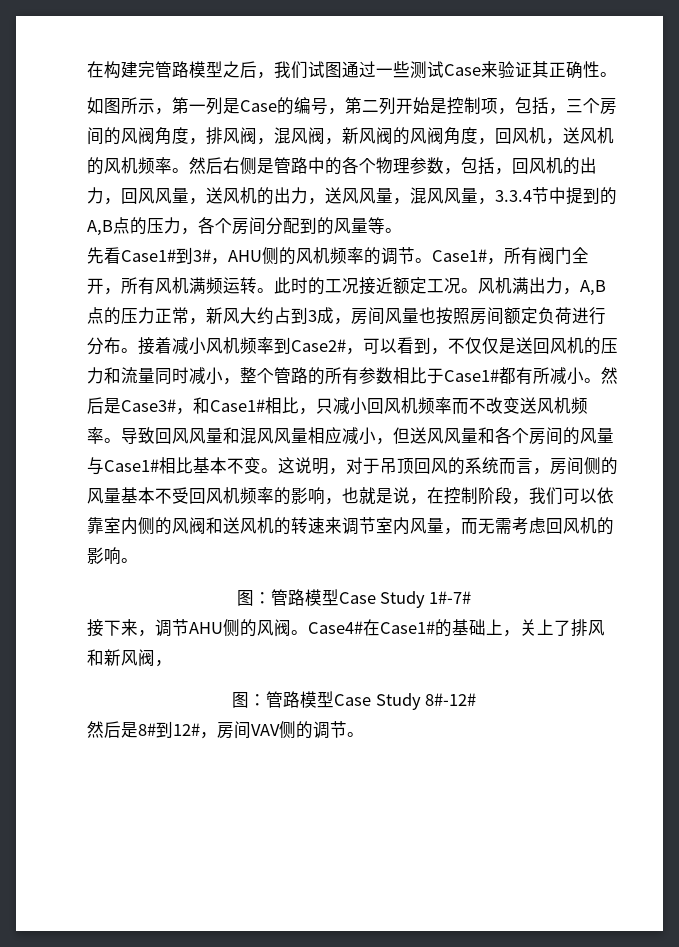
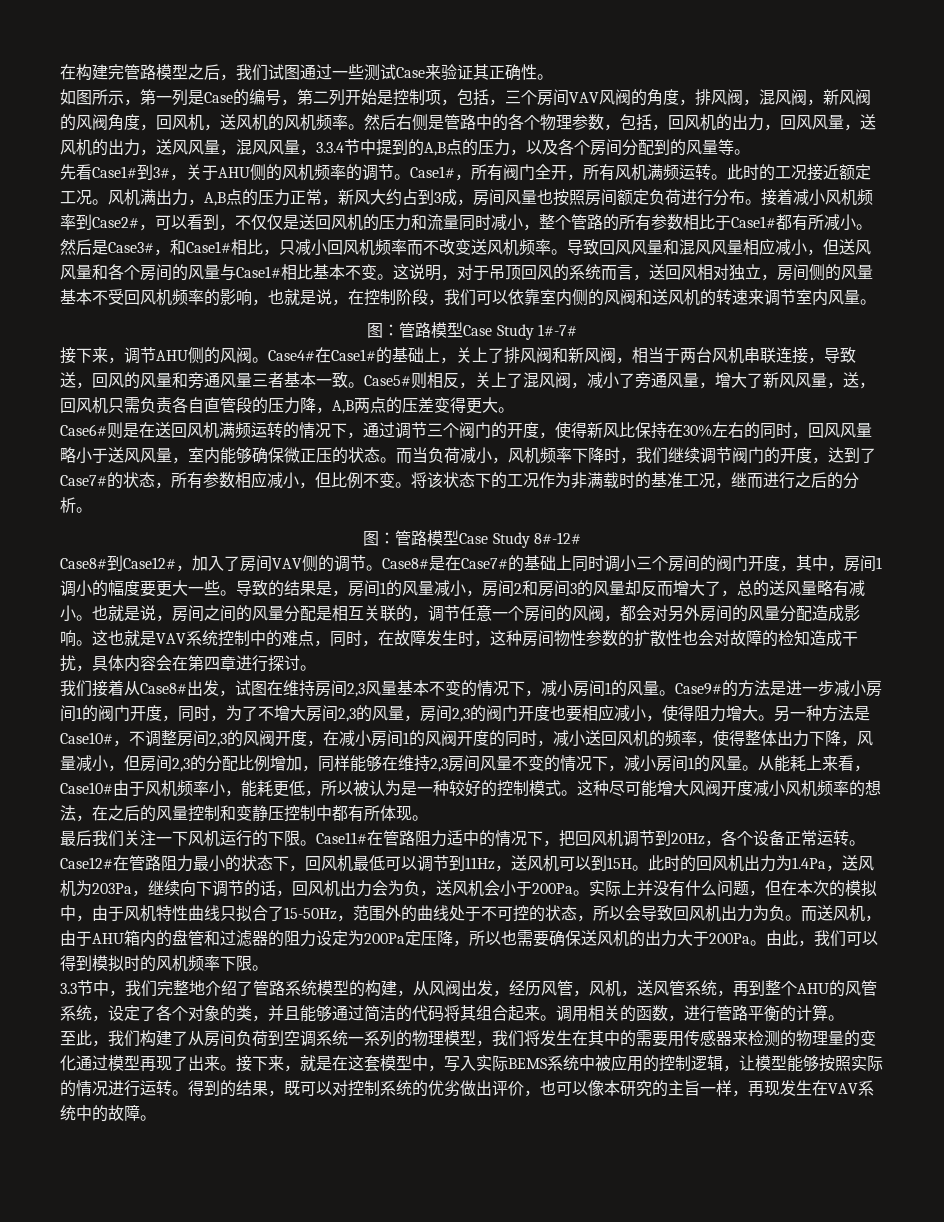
- 如图所示，第一列是Case的编号，第二列开始是控制项，包括，三个房间的风阀角度，排风阀，混风阀，新风阀的风阀角度，回风机，送风机的风机频率。
+ 如图所示，第一列是Case的编号，第二列开始是控制项，包括，三个房间VAV风阀的角度，排风阀，混风阀，新风阀的风阀角度，回风机，送风机的风机频率。
- 然后右侧是管路中的各个物理参数，包括，回风机的出力，回风风量，送风机的出力，送风风量，混风风量，3.3.4节中提到的A,B点的压力，各个房间分配到的风量等。
+ 然后右侧是管路中的各个物理参数，包括，回风机的出力，回风风量，送风机的出力，送风风量，混风风量，3.3.4节中提到的A,B点的压力，以及各个房间分配到的风量等。
- 先看Case1#到3#，AHU侧的风机频率的调节。
+ 先看Case1#到3#，关于AHU侧的风机频率的调节。
- 这说明，对于吊顶回风的系统而言，房间侧的风量基本不受回风机频率的影响，也就是说，在控制阶段，我们可以依靠室内侧的风阀和送风机的转速来调节室内风量，而无需考虑回风机的影响。
+ 这说明，对于吊顶回风的系统而言，送回风相对独立，房间侧的风量基本不受回风机频率的影响，也就是说，在控制阶段，我们可以依靠室内侧的风阀和送风机的转速来调节室内风量。
- Case4#在Case1#的基础上，关上了排风和新风阀，
+ Case4#在Case1#的基础上，关上了排风阀和新风阀，相当于两台风机串联连接，导致送，回风的风量和旁通风量三者基本一致。Case5#则相反，关上了混风阀，减小了旁通风量，增大了新风风量，送，回风机只需负责各自直管段的压力降，A,B两点的压差变得更大。
+ Case6#则是在送回风机满频运转的情况下，通过调节三个阀门的开度，使得新风比保持在30%左右的同时，回风风量略小于送风风量，室内能够确保微正压的状态。而当负荷减小，风机频率下降时，我们继续调节阀门的开度，达到了Case7#的状态，所有参数相应减小，但比例不变。将该状态下的工况作为非满载时的基准工况，继而进行之后的分析。
- 然后是8#到12#，房间VAV侧的调节。
+ Case8#到Case12#，加入了房间VAV侧的调节。
+ Case8#是在Case7#的基础上同时调小三个房间的阀门开度，其中，房间1调小的幅度要更大一些。导致的结果是，房间1的风量减小，房间2和房间3的风量却反而增大了，总的送风量略有减小。也就是说，房间之间的风量分配是相互关联的，调节任意一个房间的风阀，都会对另外房间的风量分配造成影响。这也就是VAV系统控制中的难点，同时，在故障发生时，这种房间物性参数的扩散性也会对故障的检知造成干扰，具体内容会在第四章进行探讨。
+ 我们接着从Case8#出发，试图在维持房间2,3风量基本不变的情况下，减小房间1的风量。Case9#的方法是进一步减小房间1的阀门开度，同时，为了不增大房间2,3的风量，房间2,3的阀门开度也要相应减小，使得阻力增大。另一种方法是Case10#，不调整房间2,3的风阀开度，在减小房间1的风阀开度的同时，减小送回风机的频率，使得整体出力下降，风量减小，但房间2,3的分配比例增加，同样能够在维持2,3房间风量不变的情况下，减小房间1的风量。从能耗上来看，Case10#由于风机频率小，能耗更低，所以被认为是一种较好的控制模式。这种尽可能增大风阀开度减小风机频率的想法，在之后的风量控制和变静压控制中都有所体现。
+ 最后我们关注一下风机运行的下限。Case11#在管路阻力适中的情况下，把回风机调节到20Hz，各个设备正常运转。Case12#在管路阻力最小的状态下，回风机最低可以调节到11Hz，送风机可以到15H。此时的回风机出力为1.4Pa，送风机为203Pa，继续向下调节的话，回风机出力会为负，送风机会小于200Pa。实际上并没有什么问题，但在本次的模拟中，由于风机特性曲线只拟合了15-50Hz，范围外的曲线处于不可控的状态，所以会导致回风机出力为负。而送风机，由于AHU箱内的盘管和过滤器的阻力设定为200Pa定压降，所以也需要确保送风机的出力大于200Pa。由此，我们可以得到模拟时的风机频率下限。
+ 3.3节中，我们完整地介绍了管路系统模型的构建，从风阀出发，经历风管，风机，送风管系统，再到整个AHU的风管系统，设定了各个对象的类，并且能够通过简洁的代码将其组合起来。调用相关的函数，进行管路平衡的计算。
+ 至此，我们构建了从房间负荷到空调系统一系列的物理模型，我们将发生在其中的需要用传感器来检测的物理量的变化通过模型再现了出来。接下来，就是在这套模型中，写入实际BEMS系统中被应用的控制逻辑，让模型能够按照实际的情况进行运转。得到的结果，既可以对控制系统的优劣做出评价，也可以像本研究的主旨一样，再现发生在VAV系统中的故障。

